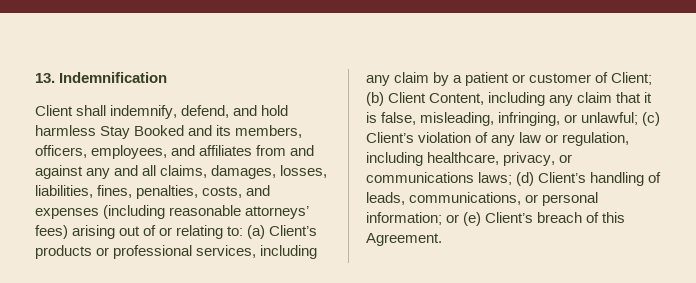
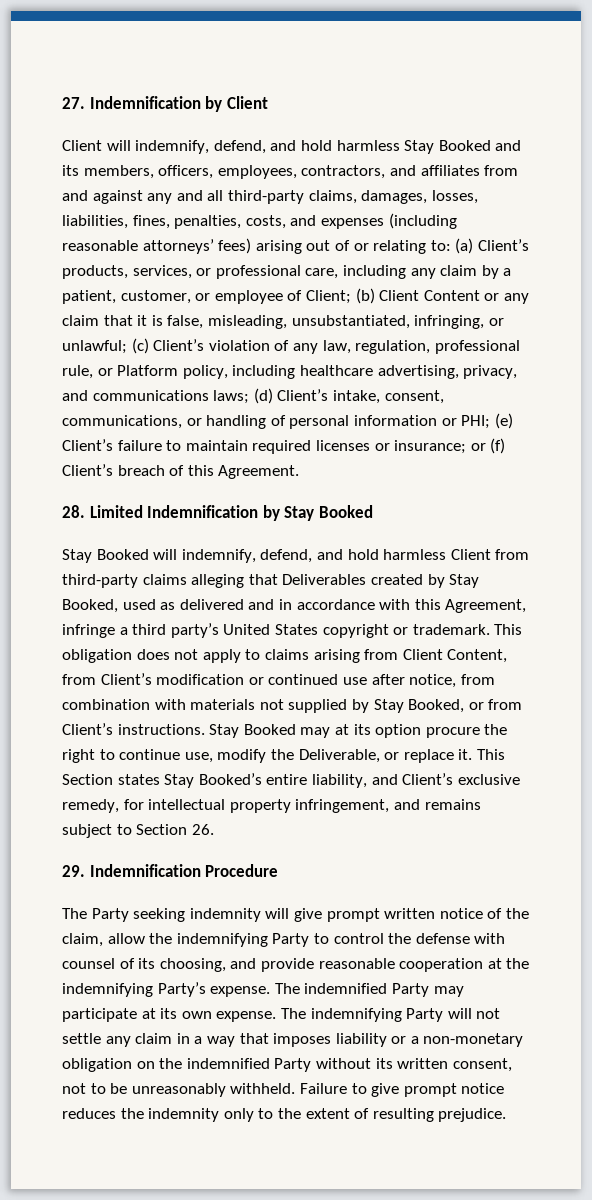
- 13. Indemnification
- Client shall indemnify, defend, and hold harmless Stay Booked and its members, officers, employees, and affiliates from and against any and all claims, damages, losses, liabilities, fines, penalties, costs, and expenses (including reasonable attorneys’ fees) arising out of or relating to:
+ 27. Indemnification by Client
+ Client will indemnify, defend, and hold harmless Stay Booked and its members, officers, employees, contractors, and affiliates from and against any and all third-party claims, damages, losses, liabilities, fines, penalties, costs, and expenses (including reasonable attorneys’ fees) arising out of or relating to:
- (a) Client’s products or professional services, including any claim by a patient or customer of Client;
+ (a) Client’s products, services, or professional care, including any claim by a patient, customer, or employee of Client;
- (b) Client Content, including any claim that it is false, misleading, infringing, or unlawful;
+ (b) Client Content or any claim that it is false, misleading, unsubstantiated, infringing, or unlawful;
- (c) Client’s violation of any law or regulation, including healthcare, privacy, or communications laws; (d) Client’s handling of leads, communications, or personal information; or (e) Client’s breach of this Agreement.
+ (c) Client’s violation of any law, regulation, professional rule, or Platform policy, including healthcare advertising, privacy, and communications laws; (d) Client’s intake, consent, communications, or handling of personal information or PHI; (e) Client’s failure to maintain required licenses or insurance; or (f) Client’s breach of this Agreement.
+ 28. Limited Indemnification by Stay Booked
+ Stay Booked will indemnify, defend, and hold harmless Client from third-party claims alleging that Deliverables created by Stay Booked, used as delivered and in accordance with this Agreement, infringe a third party’s United States copyright or trademark. This obligation does not apply to claims arising from Client Content, from Client’s modification or continued use after notice, from combination with materials not supplied by Stay Booked, or from Client’s instructions. Stay Booked may at its option procure the right to continue use, modify the Deliverable, or replace it. This Section states Stay Booked’s entire liability, and Client’s exclusive remedy, for intellectual property infringement, and remains subject to Section 26.
+ 29. Indemnification Procedure
+ The Party seeking indemnity will give prompt written notice of the claim, allow the indemnifying Party to control the defense with counsel of its choosing, and provide reasonable cooperation at the indemnifying Party’s expense. The indemnified Party may participate at its own expense. The indemnifying Party will not settle any claim in a way that imposes liability or a non-monetary obligation on the indemnified Party without its written consent, not to be unreasonably withheld. Failure to give prompt notice reduces the indemnity only to the extent of resulting prejudice.

